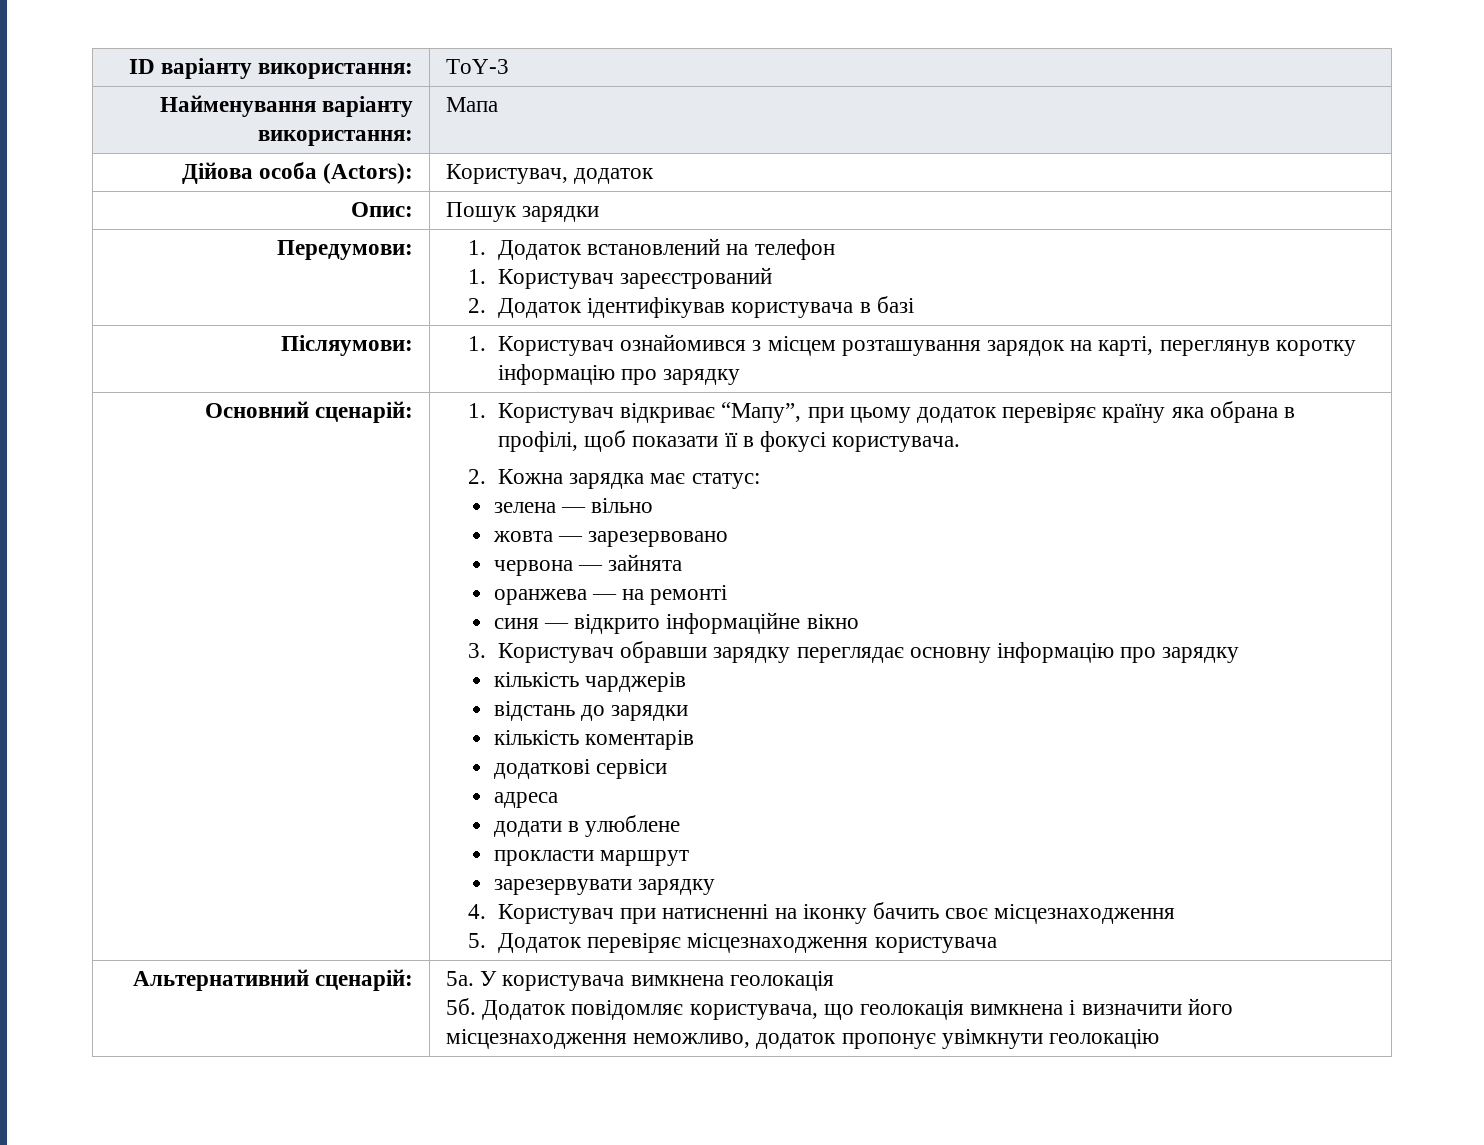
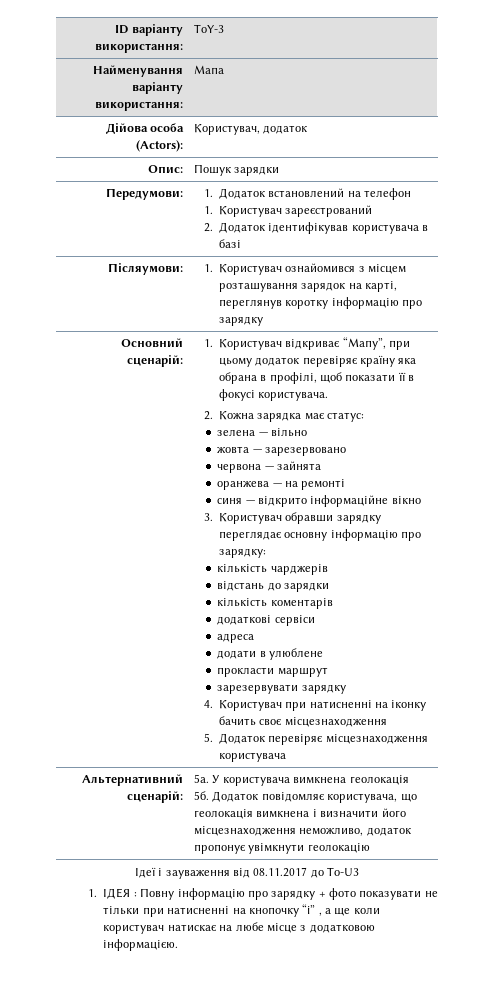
- 3. Користувач обравши зарядку переглядає основну інформацію про зарядку
+ 3. Користувач обравши зарядку переглядає основну інформацію про зарядку:
+ Ідеї і зауваження від 08.11.2017 до Тo-U3
+ 1. ІДЕЯ : Повну інформацію про зарядку + фото показувати не тільки при натисненні на кнопочку “i” , а ще коли користувач натискає на любе місце з додатковою інформацією.

